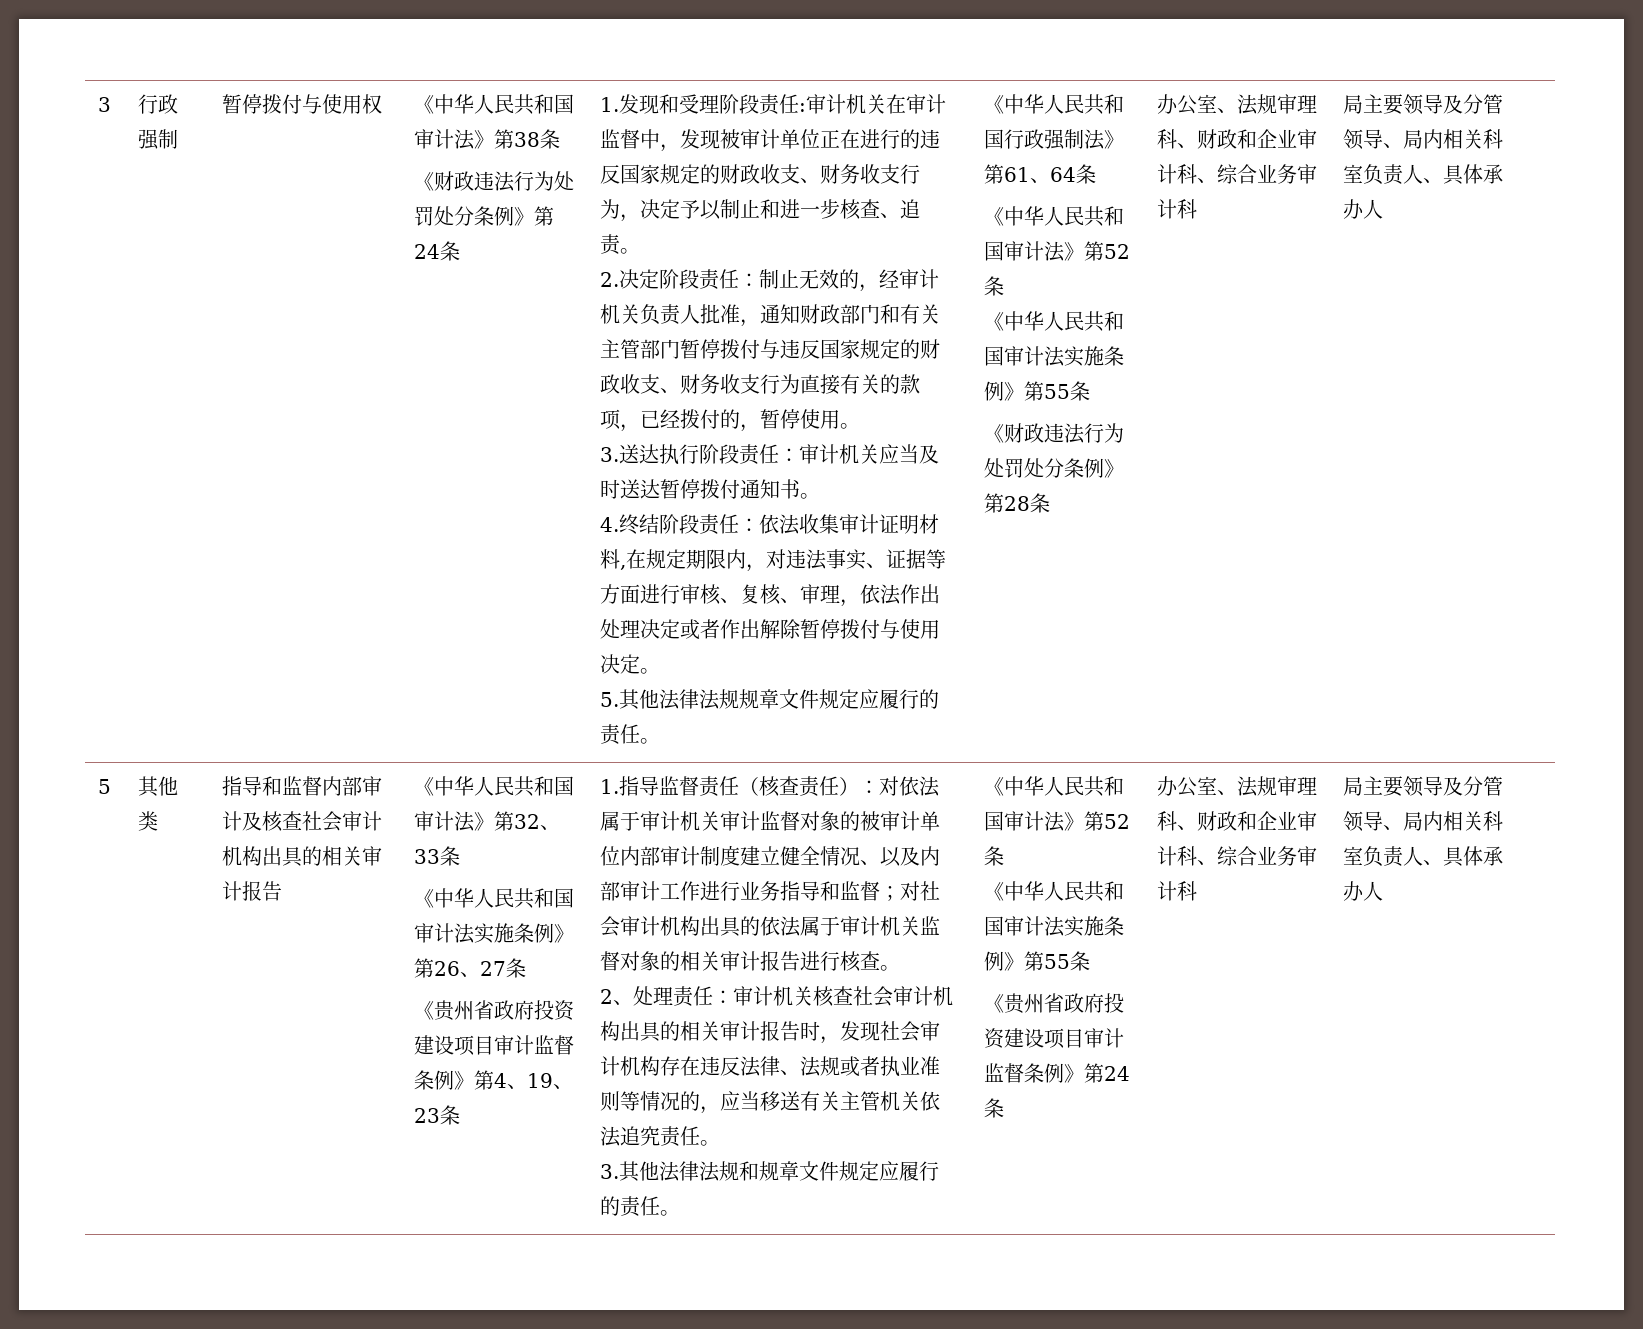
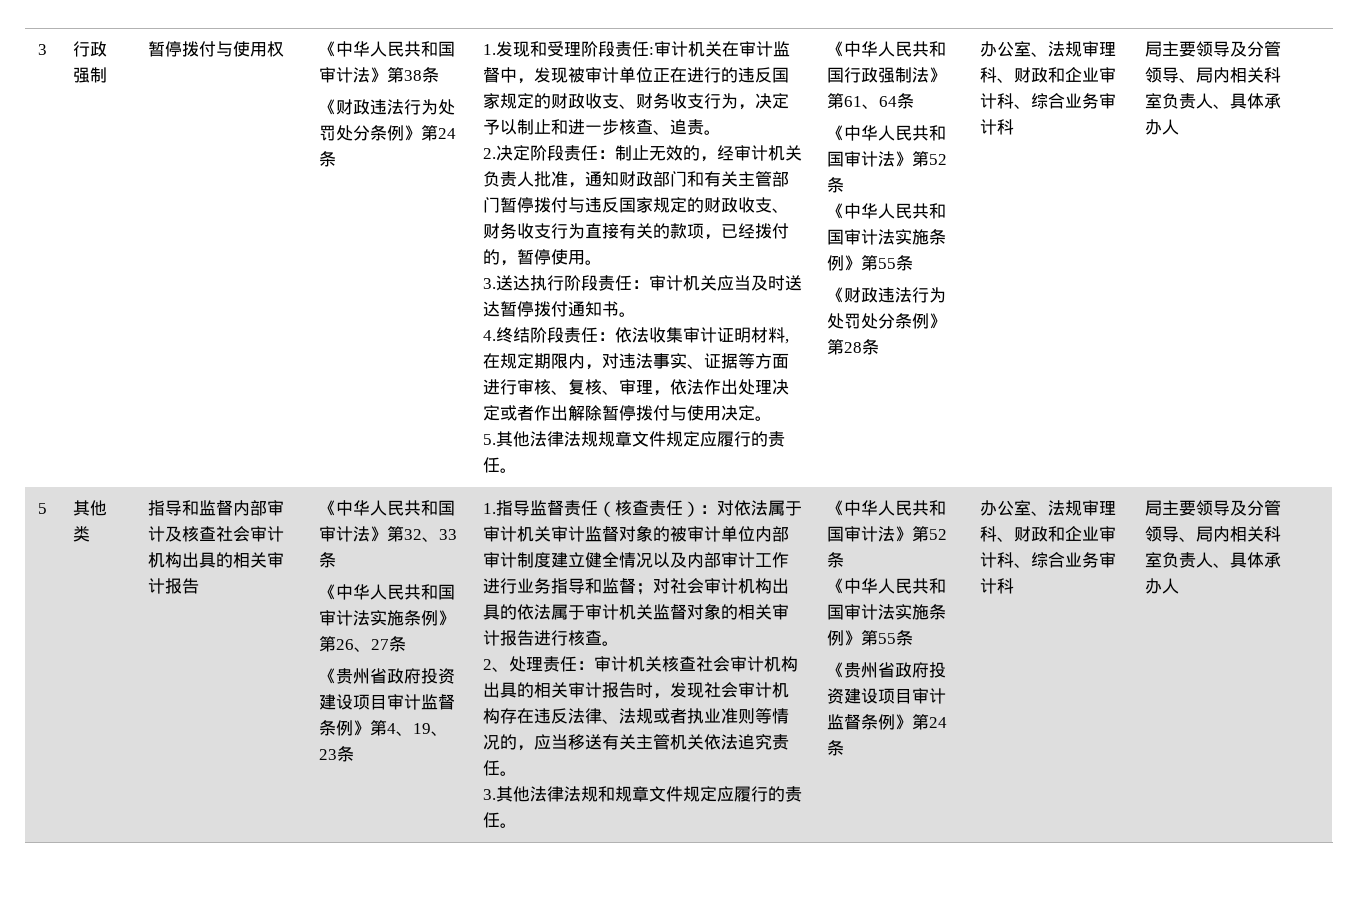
- 1.指导监督责任（核查责任）：对依法属于审计机关审计监督对象的被审计单位内部审计制度建立健全情况、以及内部审计工作进行业务指导和监督；对社会审计机构出具的依法属于审计机关监督对象的相关审计报告进行核查。
+ 1.指导监督责任（核查责任）：对依法属于审计机关审计监督对象的被审计单位内部审计制度建立健全情况以及内部审计工作进行业务指导和监督；对社会审计机构出具的依法属于审计机关监督对象的相关审计报告进行核查。

